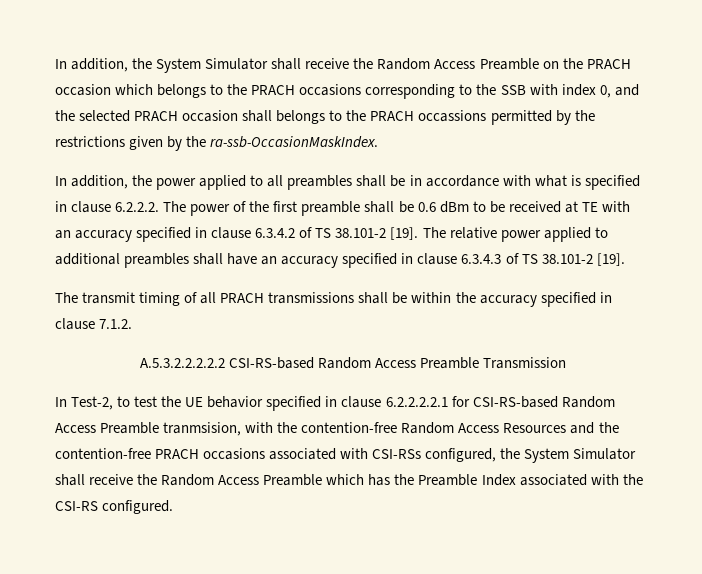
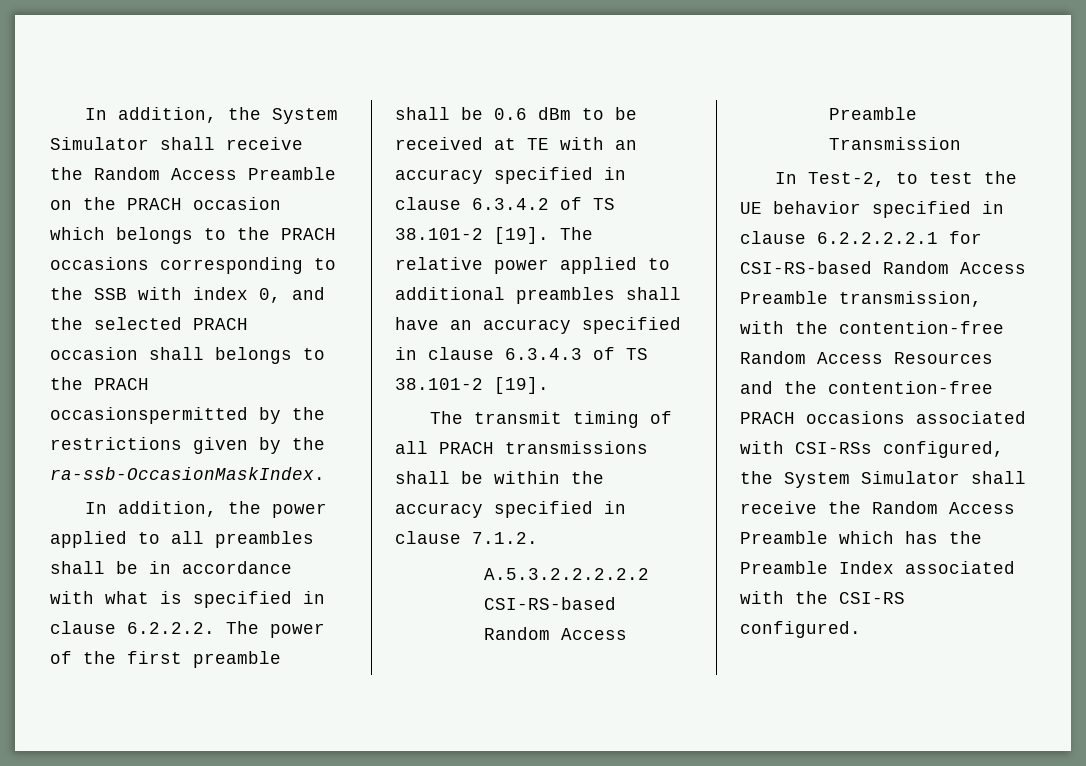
- In addition, the System Simulator shall receive the Random Access Preamble on the PRACH occasion which belongs to the PRACH occasions corresponding to the SSB with index 0, and the selected PRACH occasion shall belongs to the PRACH occassions permitted by the restrictions given by the ra-ssb-OccasionMaskIndex.
+ In addition, the System Simulator shall receive the Random Access Preamble on the PRACH occasion which belongs to the PRACH occasions corresponding to the SSB with index 0, and the selected PRACH occasion shall belongs to the PRACH occasionspermitted by the restrictions given by the ra-ssb-OccasionMaskIndex.
- In Test-2, to test the UE behavior specified in clause 6.2.2.2.2.1 for CSI-RS-based Random Access Preamble tranmsision, with the contention-free Random Access Resources and the contention-free PRACH occasions associated with CSI-RSs configured, the System Simulator shall receive the Random Access Preamble which has the Preamble Index associated with the CSI-RS configured.
+ In Test-2, to test the UE behavior specified in clause 6.2.2.2.2.1 for CSI-RS-based Random Access Preamble transmission, with the contention-free Random Access Resources and the contention-free PRACH occasions associated with CSI-RSs configured, the System Simulator shall receive the Random Access Preamble which has the Preamble Index associated with the CSI-RS configured.

